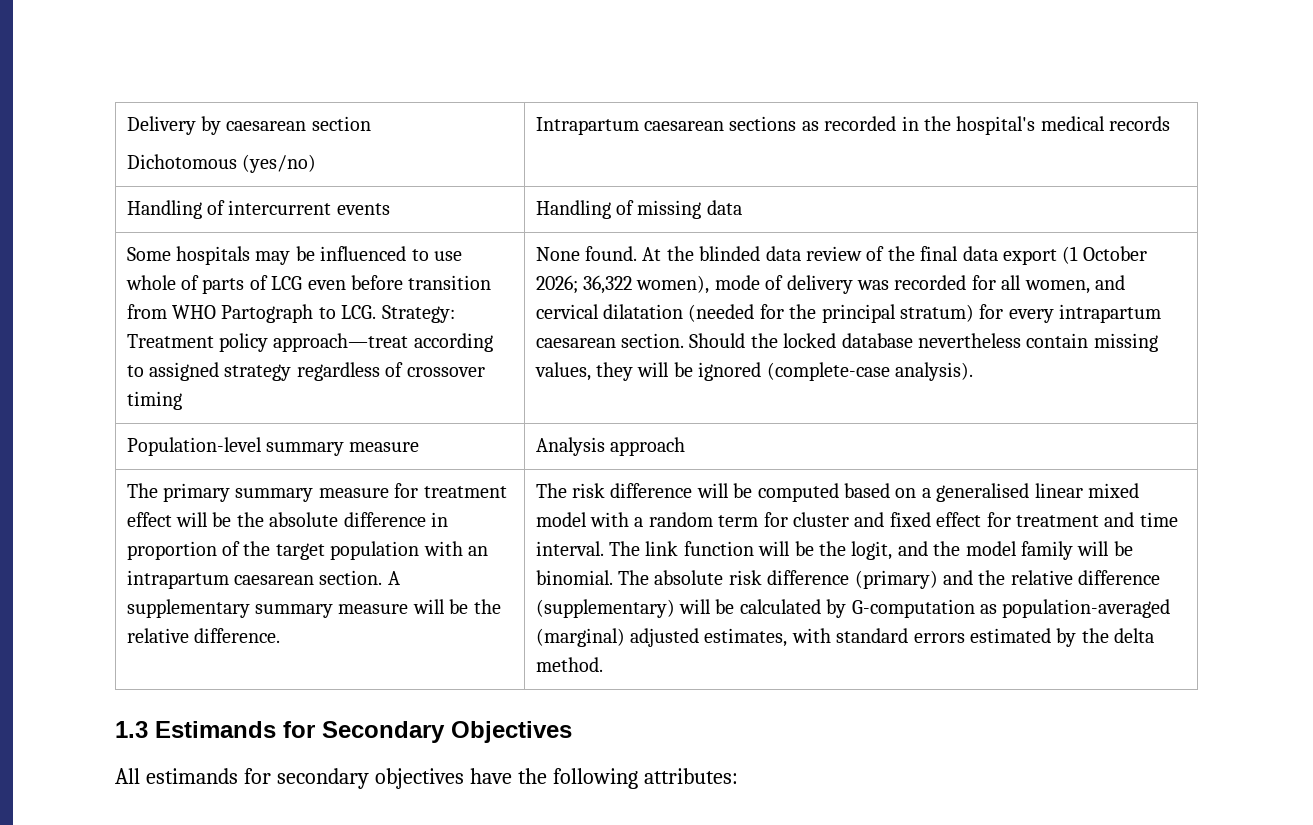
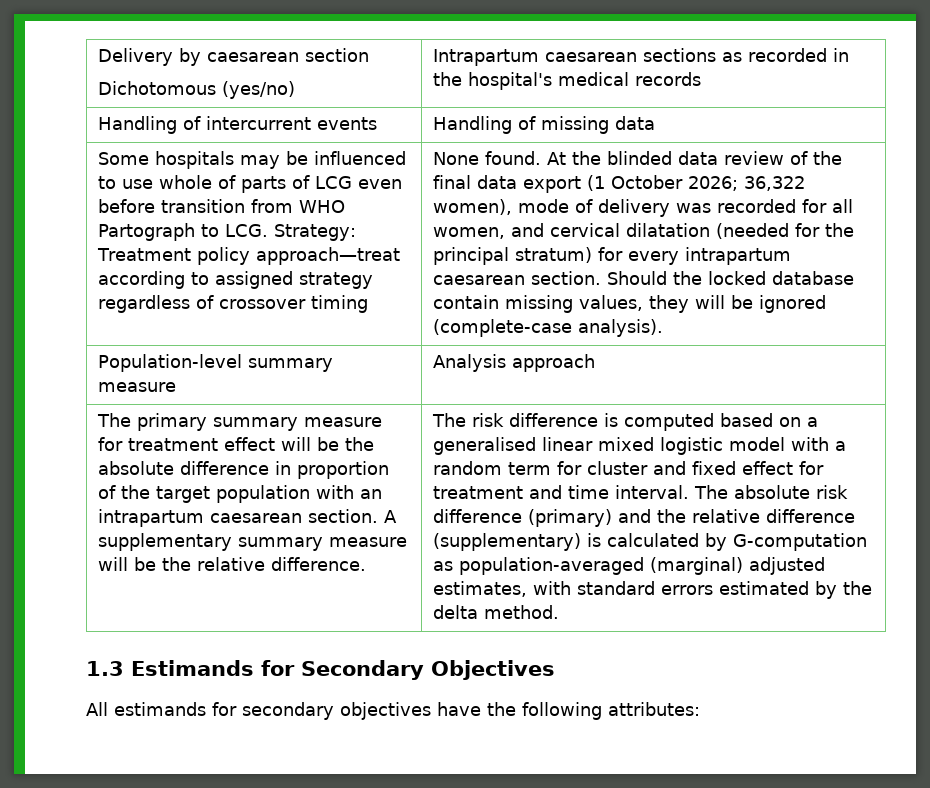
- Should the locked database nevertheless contain missing values, they will be ignored (complete-case analysis).
+ Should the locked database contain missing values, they will be ignored (complete-case analysis).
- The risk difference will be computed based on a generalised linear mixed model with a random term for cluster and fixed effect for treatment and time interval.
+ The risk difference is computed based on a generalised linear mixed logistic model with a random term for cluster and fixed effect for treatment and time interval.
- The link function will be the logit, and the model family will be binomial. The absolute risk difference (primary) and the relative difference (supplementary) will be calculated by G-computation as population-averaged (marginal) adjusted estimates, with standard errors estimated by the delta method.
+ The absolute risk difference (primary) and the relative difference (supplementary) is calculated by G-computation as population-averaged (marginal) adjusted estimates, with standard errors estimated by the delta method.

